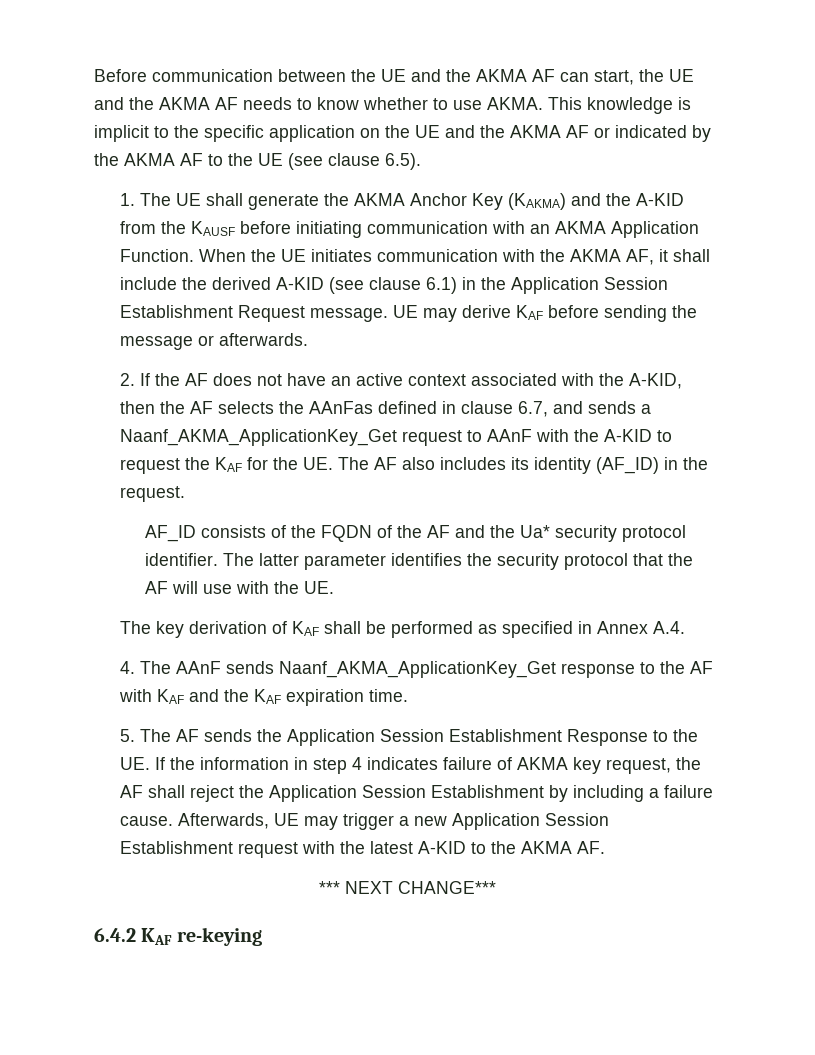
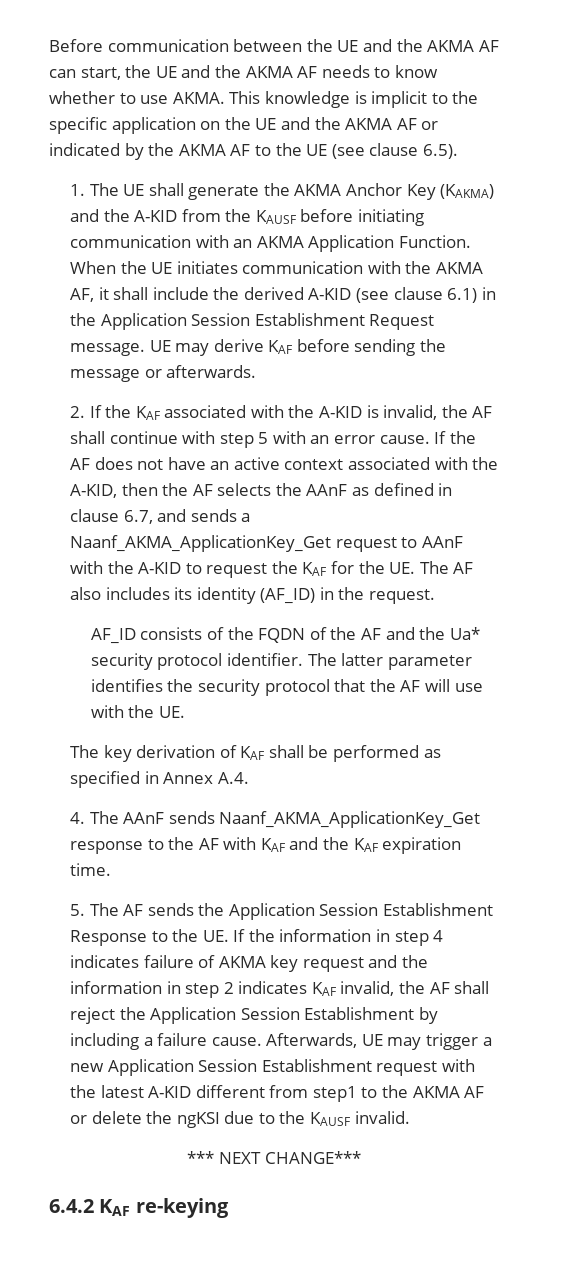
- 2. If the AF does not have an active context associated with the A-KID, then the AF selects the AAnFas defined in clause 6.7, and sends a Naanf_AKMA_ApplicationKey_Get request to AAnF with the A-KID to request the KAF for the UE. The AF also includes its identity (AF_ID) in the request.
+ 2. If the KAF associated with the A-KID is invalid, the AF shall continue with step 5 with an error cause. If the AF does not have an active context associated with the A-KID, then the AF selects the AAnF as defined in clause 6.7, and sends a Naanf_AKMA_ApplicationKey_Get request to AAnF with the A-KID to request the KAF for the UE. The AF also includes its identity (AF_ID) in the request.
- 5. The AF sends the Application Session Establishment Response to the UE. If the information in step 4 indicates failure of AKMA key request, the AF shall reject the Application Session Establishment by including a failure cause.
+ 5. The AF sends the Application Session Establishment Response to the UE. If the information in step 4 indicates failure of AKMA key request and the information in step 2 indicates KAF invalid, the AF shall reject the Application Session Establishment by including a failure cause.
- Afterwards, UE may trigger a new Application Session Establishment request with the latest A-KID to the AKMA AF.
+ Afterwards, UE may trigger a new Application Session Establishment request with the latest A-KID different from step1 to the AKMA AF or delete the ngKSI due to the KAUSF invalid.

